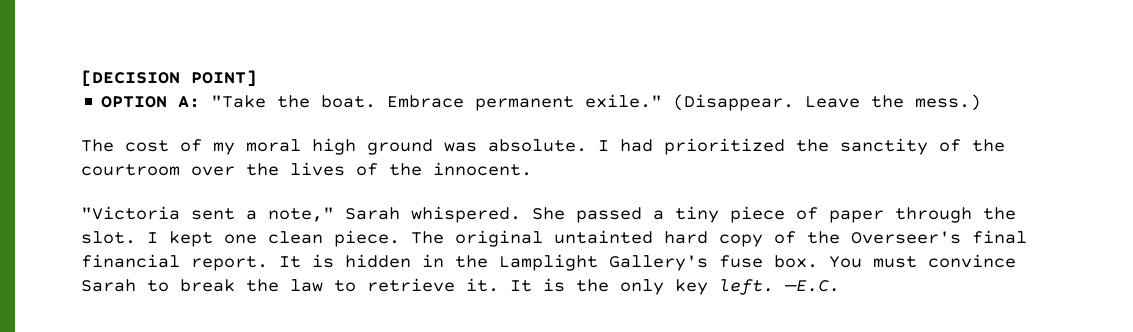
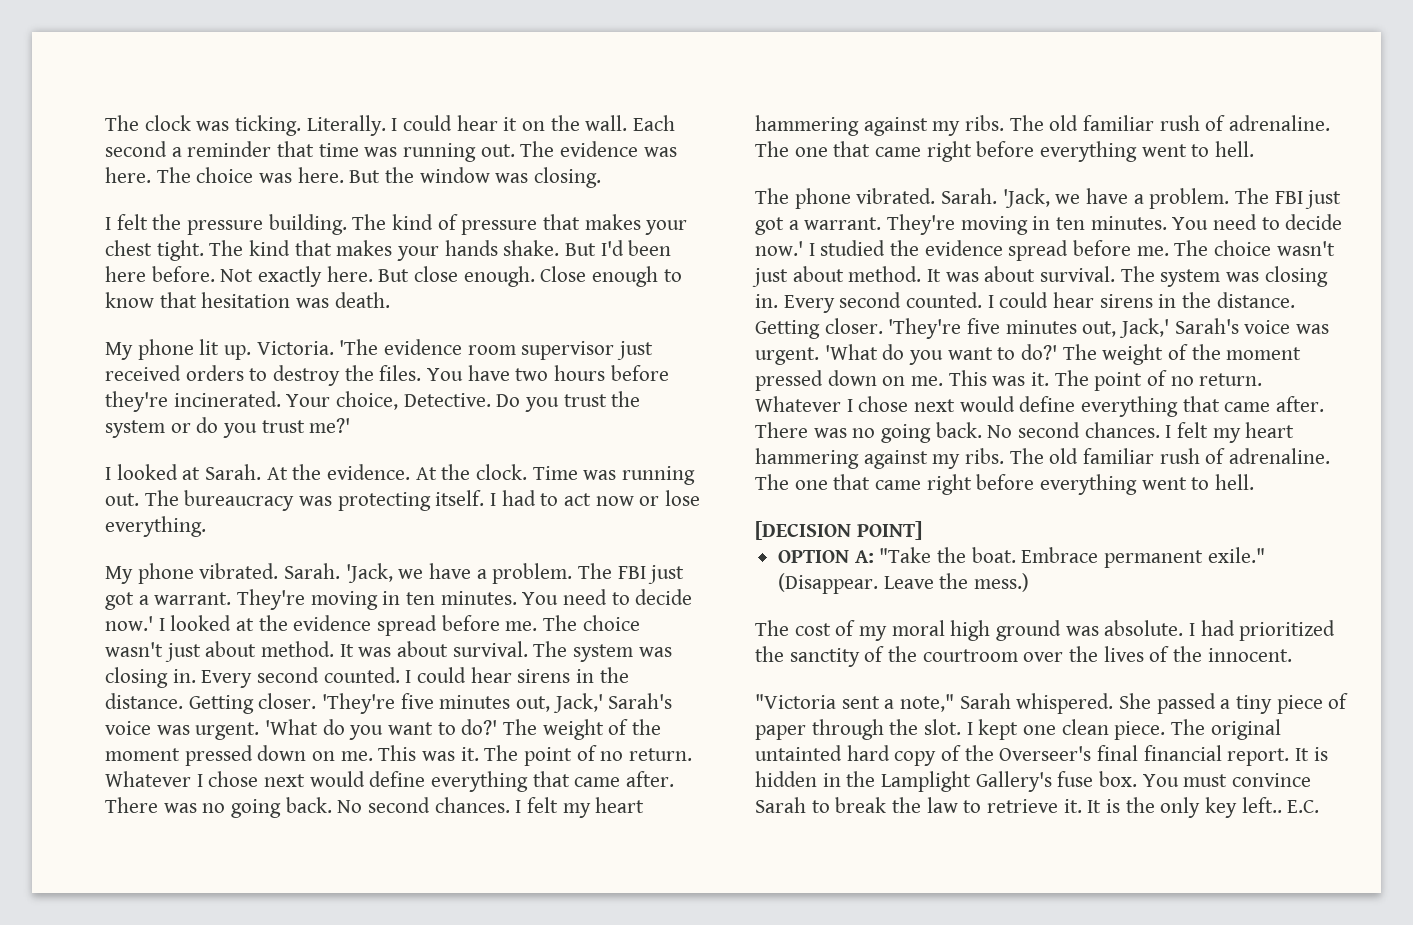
+ The clock was ticking. Literally. I could hear it on the wall. Each second a reminder that time was running out. The evidence was here. The choice was here. But the window was closing.
+ I felt the pressure building. The kind of pressure that makes your chest tight. The kind that makes your hands shake. But I'd been here before. Not exactly here. But close enough. Close enough to know that hesitation was death.
+ My phone lit up. Victoria. 'The evidence room supervisor just received orders to destroy the files. You have two hours before they're incinerated. Your choice, Detective. Do you trust the system or do you trust me?'
+ I looked at Sarah. At the evidence. At the clock. Time was running out. The bureaucracy was protecting itself. I had to act now or lose everything.
+ My phone vibrated. Sarah. 'Jack, we have a problem. The FBI just got a warrant. They're moving in ten minutes. You need to decide now.' I looked at the evidence spread before me. The choice wasn't just about method. It was about survival. The system was closing in. Every second counted. I could hear sirens in the distance. Getting closer. 'They're five minutes out, Jack,' Sarah's voice was urgent. 'What do you want to do?' The weight of the moment pressed down on me. This was it. The point of no return. Whatever I chose next would define everything that came after. There was no going back. No second chances. I felt my heart hammering against my ribs. The old familiar rush of adrenaline. The one that came right before everything went to hell.
+ The phone vibrated. Sarah. 'Jack, we have a problem. The FBI just got a warrant. They're moving in ten minutes. You need to decide now.' I studied the evidence spread before me. The choice wasn't just about method. It was about survival. The system was closing in. Every second counted. I could hear sirens in the distance. Getting closer. 'They're five minutes out, Jack,' Sarah's voice was urgent. 'What do you want to do?' The weight of the moment pressed down on me. This was it. The point of no return. Whatever I chose next would define everything that came after. There was no going back. No second chances. I felt my heart hammering against my ribs. The old familiar rush of adrenaline. The one that came right before everything went to hell.
- It is the only key left. —E.C.
+ It is the only key left.. E.C.

